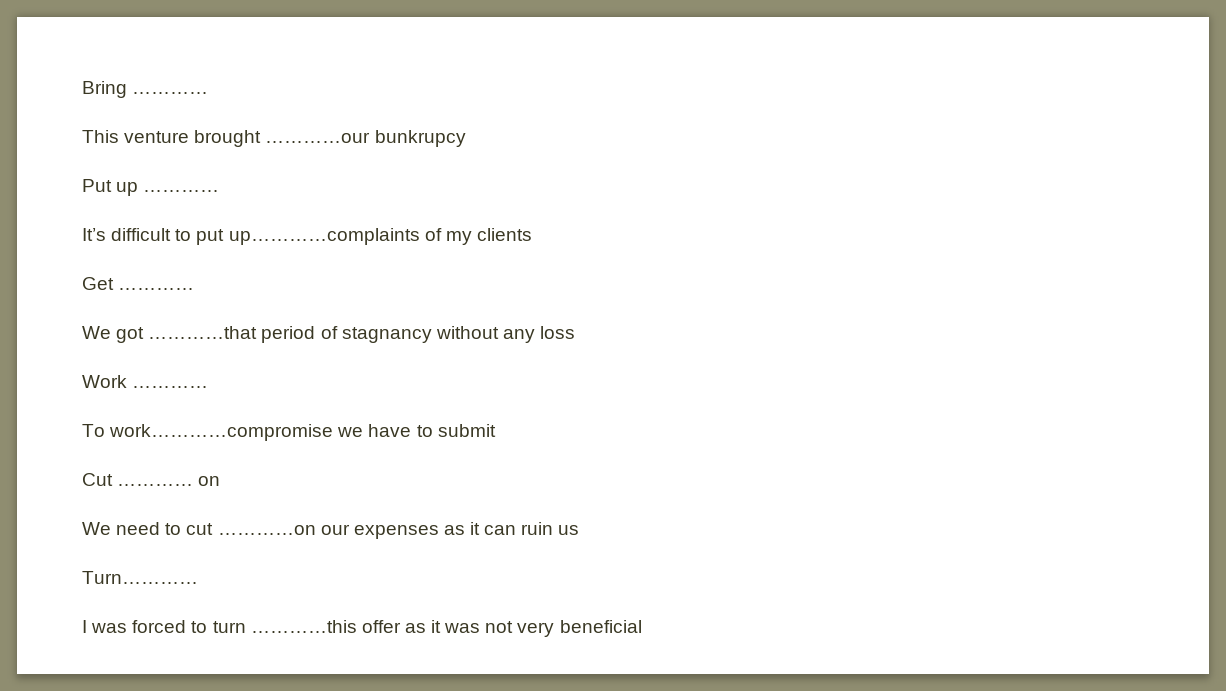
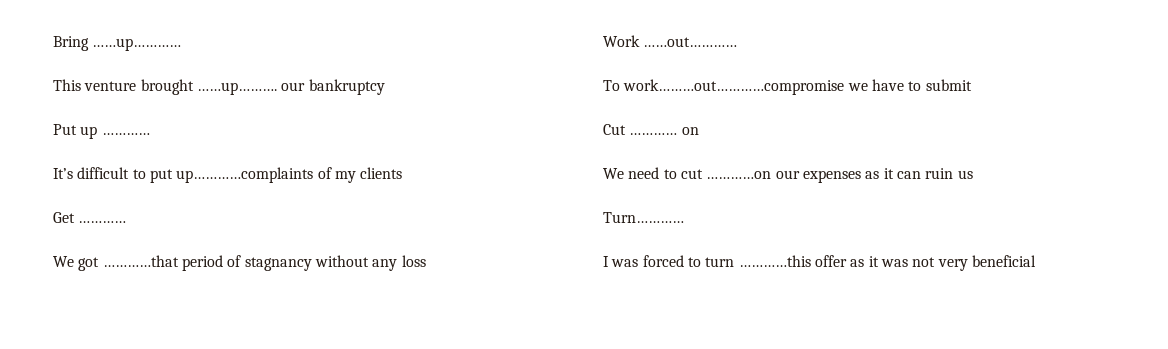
- Bring …………
+ Bring ……up…………
- This venture brought …………our bunkrupcy
+ This venture brought ……up………. our bankruptcy
- Work …………
+ Work ……out…………
- To work…………compromise we have to submit
+ To work………out…………compromise we have to submit

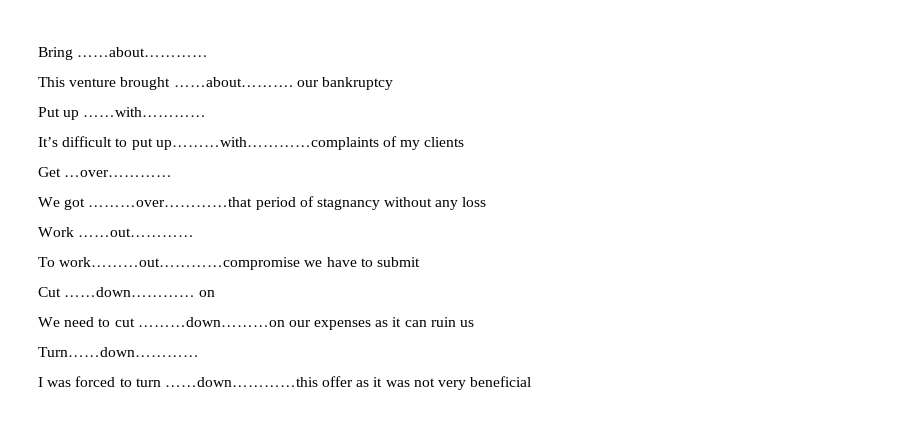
- Bring ……up…………
+ Bring ……about…………
- This venture brought ……up………. our bankruptcy
+ This venture brought ……about………. our bankruptcy
- Put up …………
+ Put up ……with…………
- It’s difficult to put up…………complaints of my clients
+ It’s difficult to put up………with…………complaints of my clients
- Get …………
+ Get …over…………
- We got …………that period of stagnancy without any loss
+ We got ………over…………that period of stagnancy without any loss
- Cut ………… on
+ Cut ……down………… on
- We need to cut …………on our expenses as it can ruin us
+ We need to cut ………down………on our expenses as it can ruin us
- Turn…………
+ Turn……down…………
- I was forced to turn …………this offer as it was not very beneficial
+ I was forced to turn ……down…………this offer as it was not very beneficial

